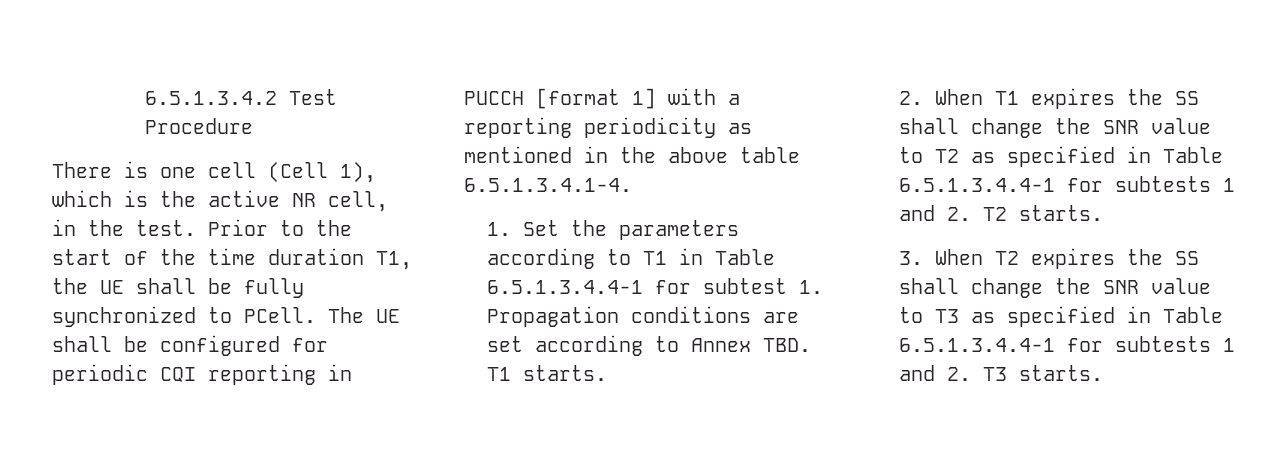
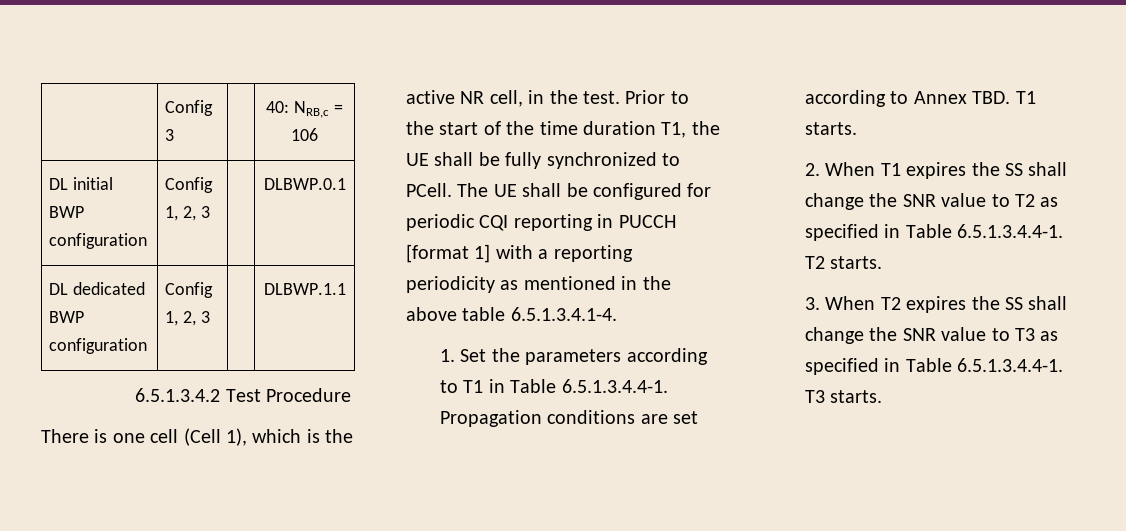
+ | Config 3 | | 40: NRB,c = 106
+ DL initial BWP configuration | Config 1, 2, 3 | | DLBWP.0.1
+ DL dedicated BWP configuration | Config 1, 2, 3 | | DLBWP.1.1
- 1. Set the parameters according to T1 in Table 6.5.1.3.4.4-1 for subtest 1. Propagation conditions are set according to Annex TBD. T1 starts.
+ 1. Set the parameters according to T1 in Table 6.5.1.3.4.4-1. Propagation conditions are set according to Annex TBD. T1 starts.
- 2. When T1 expires the SS shall change the SNR value to T2 as specified in Table 6.5.1.3.4.4-1 for subtests 1 and 2. T2 starts.
+ 2. When T1 expires the SS shall change the SNR value to T2 as specified in Table 6.5.1.3.4.4-1. T2 starts.
- 3. When T2 expires the SS shall change the SNR value to T3 as specified in Table 6.5.1.3.4.4-1 for subtests 1 and 2. T3 starts.
+ 3. When T2 expires the SS shall change the SNR value to T3 as specified in Table 6.5.1.3.4.4-1. T3 starts.

